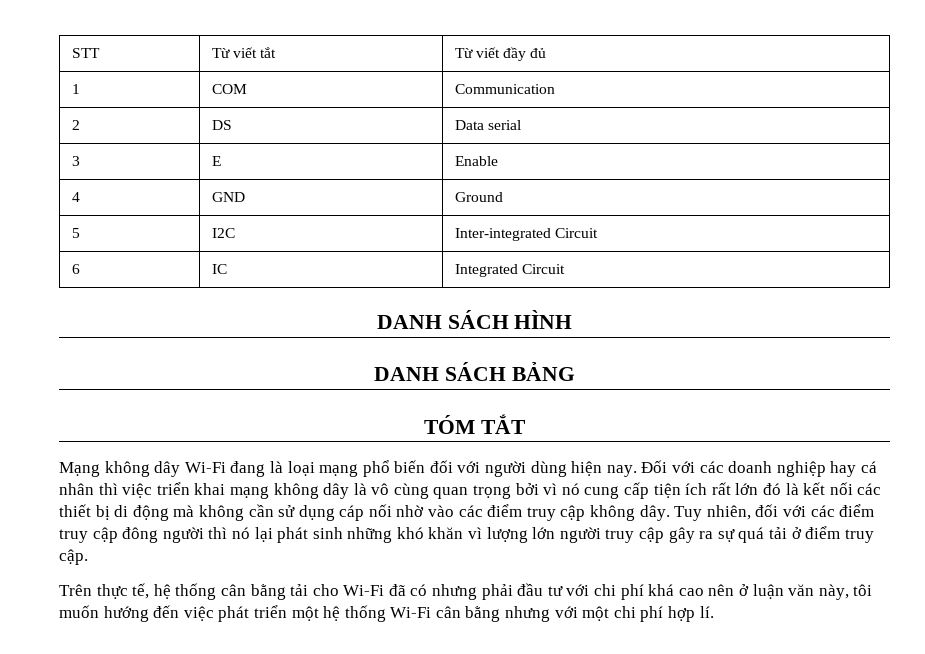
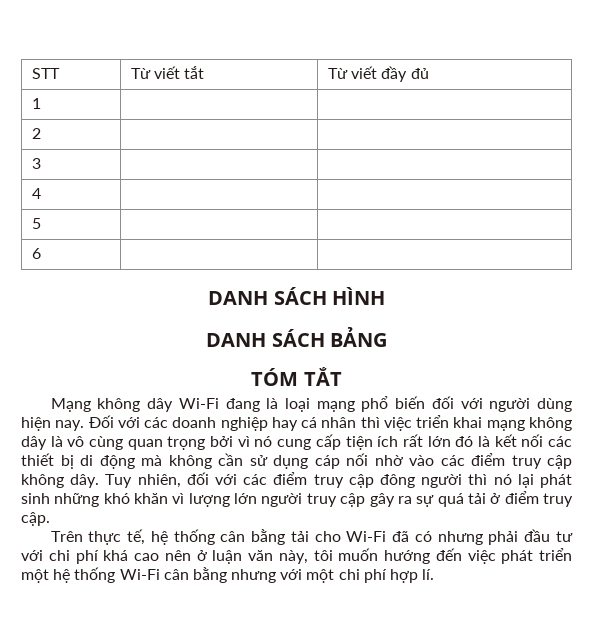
- 1 | COM | Communication
+ 1 | |
- 2 | DS | Data serial
+ 2 | |
- 3 | E | Enable
+ 3 | |
- 4 | GND | Ground
+ 4 | |
- 5 | I2C | Inter-integrated Circuit
- 6 | IC | Integrated Circuit
+ 5 | |
+ 6 | |

